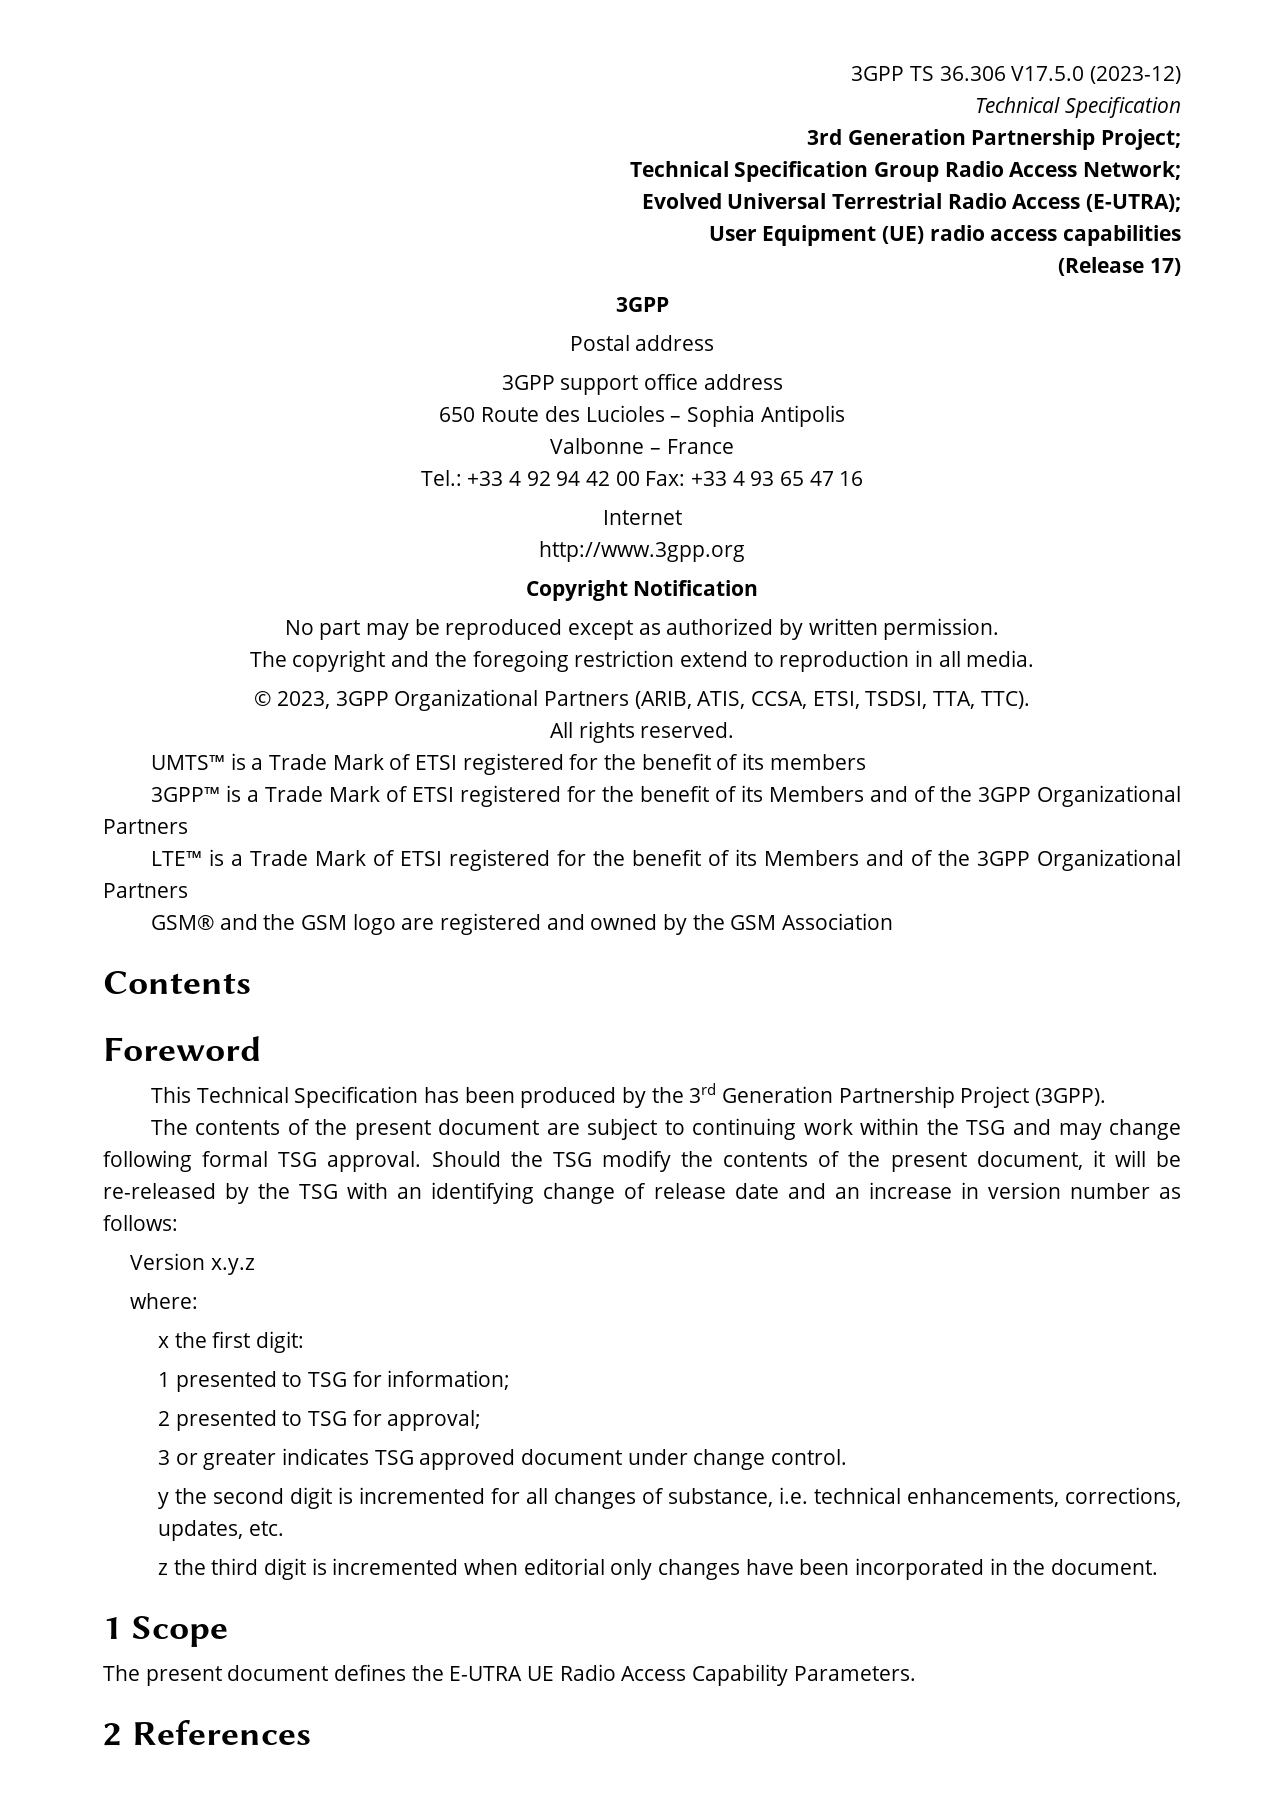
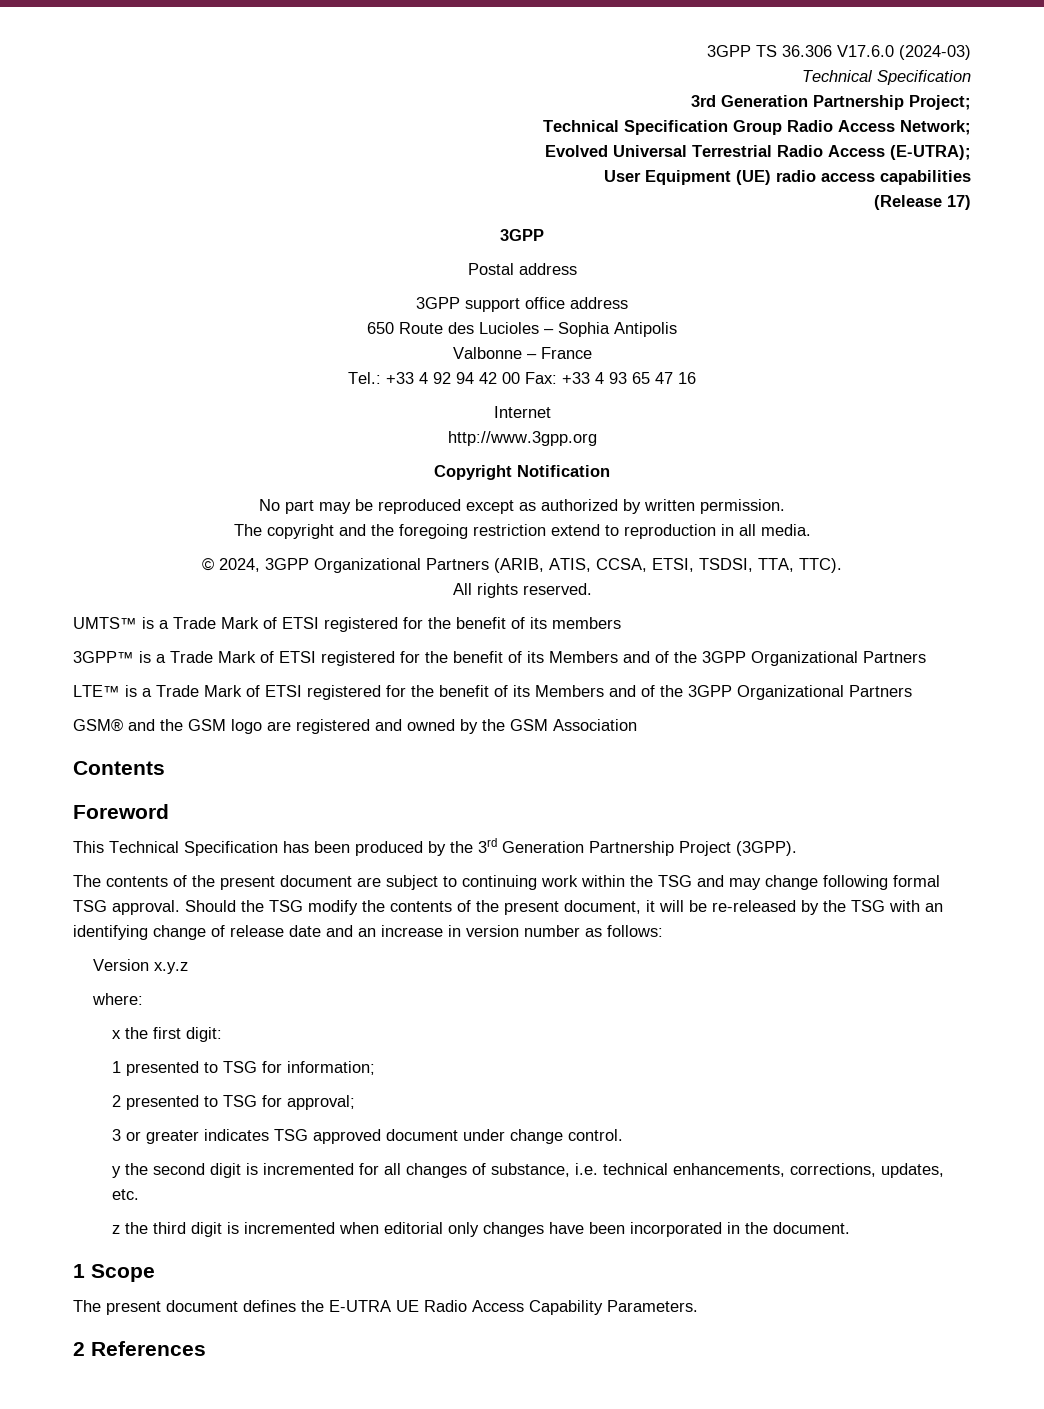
- 3GPP TS 36.306 V17.5.0 (2023-12)
+ 3GPP TS 36.306 V17.6.0 (2024-03)
- © 2023, 3GPP Organizational Partners (ARIB, ATIS, CCSA, ETSI, TSDSI, TTA, TTC).
+ © 2024, 3GPP Organizational Partners (ARIB, ATIS, CCSA, ETSI, TSDSI, TTA, TTC).

